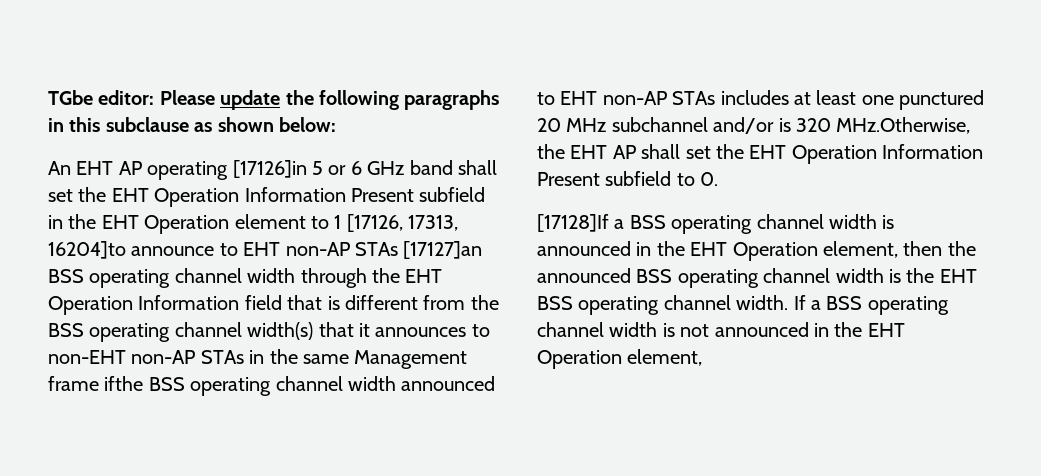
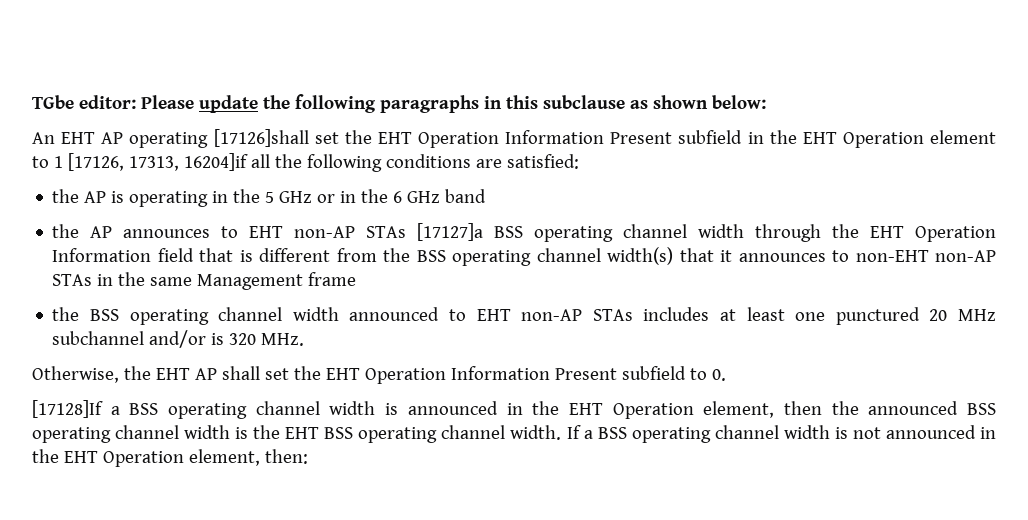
- An EHT AP operating [17126]in 5 or 6 GHz band shall set the EHT Operation Information Present subfield in the EHT Operation element to 1 [17126, 17313, 16204]to announce to EHT non-AP STAs [17127]an BSS operating channel width through the EHT Operation Information field that is different from the BSS operating channel width(s) that it announces to non-EHT non-AP STAs in the same Management frame ifthe BSS operating channel width announced to EHT non-AP STAs includes at least one punctured 20 MHz subchannel and/or is 320 MHz.Otherwise, the EHT AP shall set the EHT Operation Information Present subfield to 0.
+ An EHT AP operating [17126]shall set the EHT Operation Information Present subfield in the EHT Operation element to 1 [17126, 17313, 16204]if all the following conditions are satisfied:
+ the AP is operating in the 5 GHz or in the 6 GHz band
+ the AP announces to EHT non-AP STAs [17127]a BSS operating channel width through the EHT Operation Information field that is different from the BSS operating channel width(s) that it announces to non-EHT non-AP STAs in the same Management frame
+ the BSS operating channel width announced to EHT non-AP STAs includes at least one punctured 20 MHz subchannel and/or is 320 MHz.
+ Otherwise, the EHT AP shall set the EHT Operation Information Present subfield to 0.
- If a BSS operating channel width is not announced in the EHT Operation element,
+ If a BSS operating channel width is not announced in the EHT Operation element, then:

